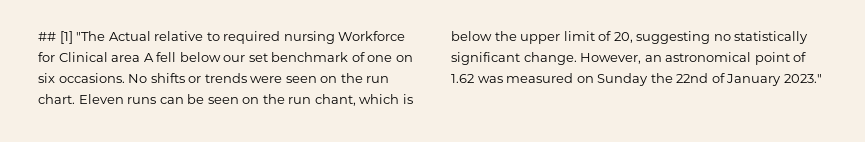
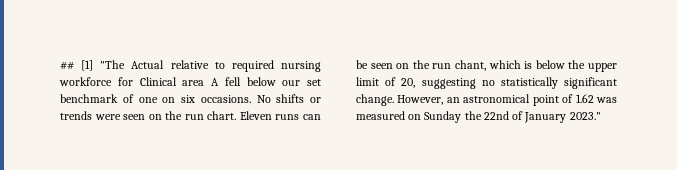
- ## [1] "The Actual relative to required nursing Workforce for Clinical area A fell below our set benchmark of one on six occasions.
+ ## [1] "The Actual relative to required nursing workforce for Clinical area A fell below our set benchmark of one on six occasions.

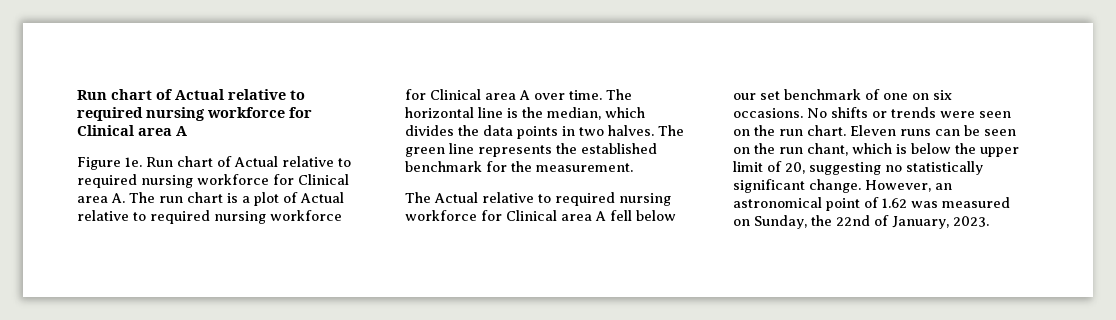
- ## [1] "The Actual relative to required nursing workforce for Clinical area A fell below our set benchmark of one on six occasions.
+ Run chart of Actual relative to required nursing workforce for Clinical area A
+ Figure 1e. Run chart of Actual relative to required nursing workforce for Clinical area A. The run chart is a plot of Actual relative to required nursing workforce for Clinical area A over time. The horizontal line is the median, which divides the data points in two halves. The green line represents the established benchmark for the measurement.
+ The Actual relative to required nursing workforce for Clinical area A fell below our set benchmark of one on six occasions.
- However, an astronomical point of 1.62 was measured on Sunday the 22nd of January 2023."
+ However, an astronomical point of 1.62 was measured on Sunday, the 22nd of January, 2023.

